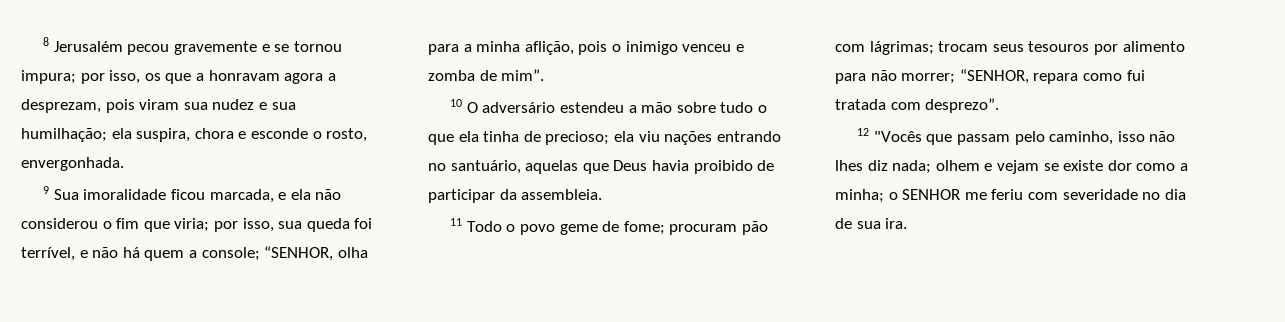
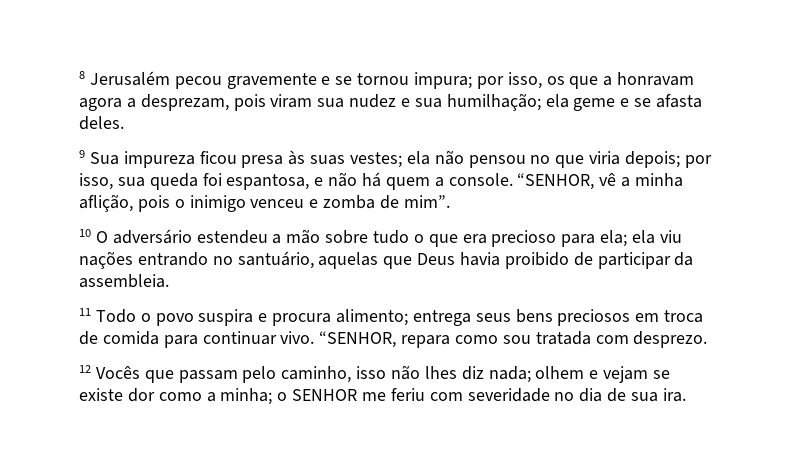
- 8 Jerusalém pecou gravemente e se tornou impura; por isso, os que a honravam agora a desprezam, pois viram sua nudez e sua humilhação; ela suspira, chora e esconde o rosto, envergonhada.
- 9 Sua imoralidade ficou marcada, e ela não considerou o fim que viria; por isso, sua queda foi terrível, e não há quem a console; “SENHOR, olha para a minha aflição, pois o inimigo venceu e zomba de mim”.
+ 8 Jerusalém pecou gravemente e se tornou impura; por isso, os que a honravam agora a desprezam, pois viram sua nudez e sua humilhação; ela geme e se afasta deles.
+ 9 Sua impureza ficou presa às suas vestes; ela não pensou no que viria depois; por isso, sua queda foi espantosa, e não há quem a console. “SENHOR, vê a minha aflição, pois o inimigo venceu e zomba de mim”.
- 10 O adversário estendeu a mão sobre tudo o que ela tinha de precioso; ela viu nações entrando no santuário, aquelas que Deus havia proibido de participar da assembleia.
+ 10 O adversário estendeu a mão sobre tudo o que era precioso para ela; ela viu nações entrando no santuário, aquelas que Deus havia proibido de participar da assembleia.
- 11 Todo o povo geme de fome; procuram pão com lágrimas; trocam seus tesouros por alimento para não morrer; “SENHOR, repara como fui tratada com desprezo”.
+ 11 Todo o povo suspira e procura alimento; entrega seus bens preciosos em troca de comida para continuar vivo. “SENHOR, repara como sou tratada com desprezo.
- 12 "Vocês que passam pelo caminho, isso não lhes diz nada; olhem e vejam se existe dor como a minha; o SENHOR me feriu com severidade no dia de sua ira.
+ 12 Vocês que passam pelo caminho, isso não lhes diz nada; olhem e vejam se existe dor como a minha; o SENHOR me feriu com severidade no dia de sua ira.

